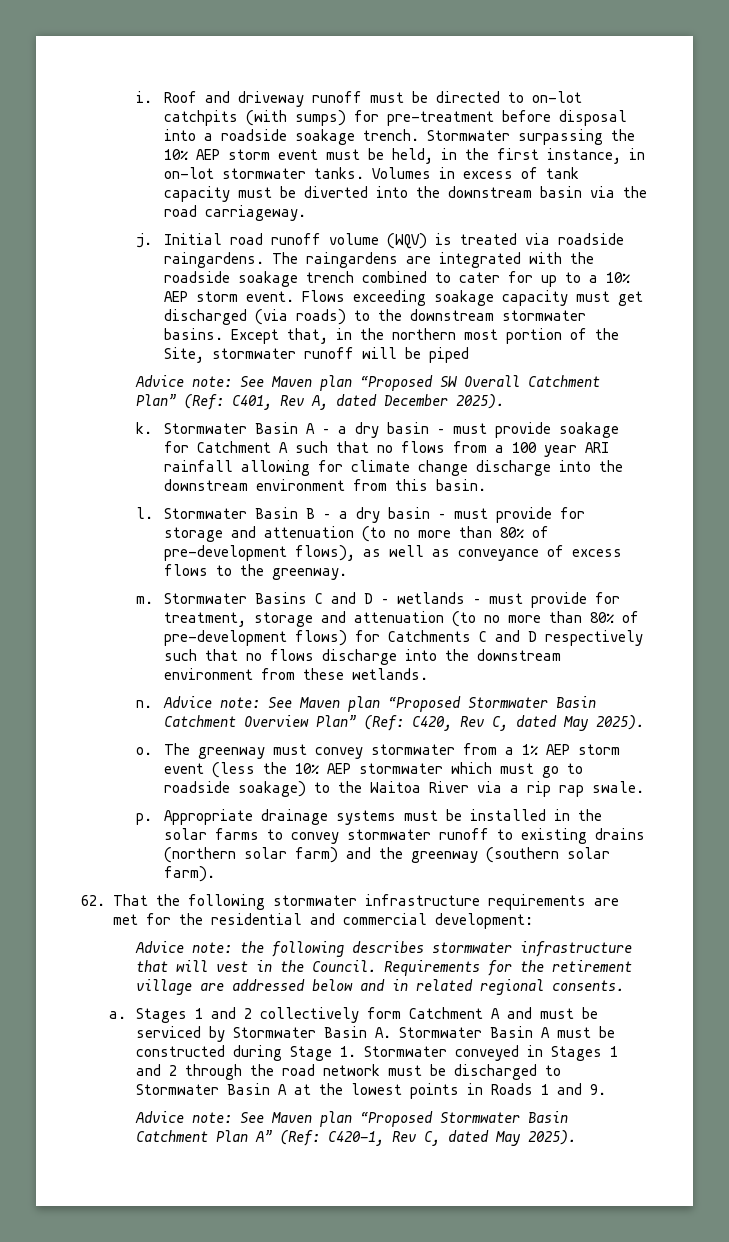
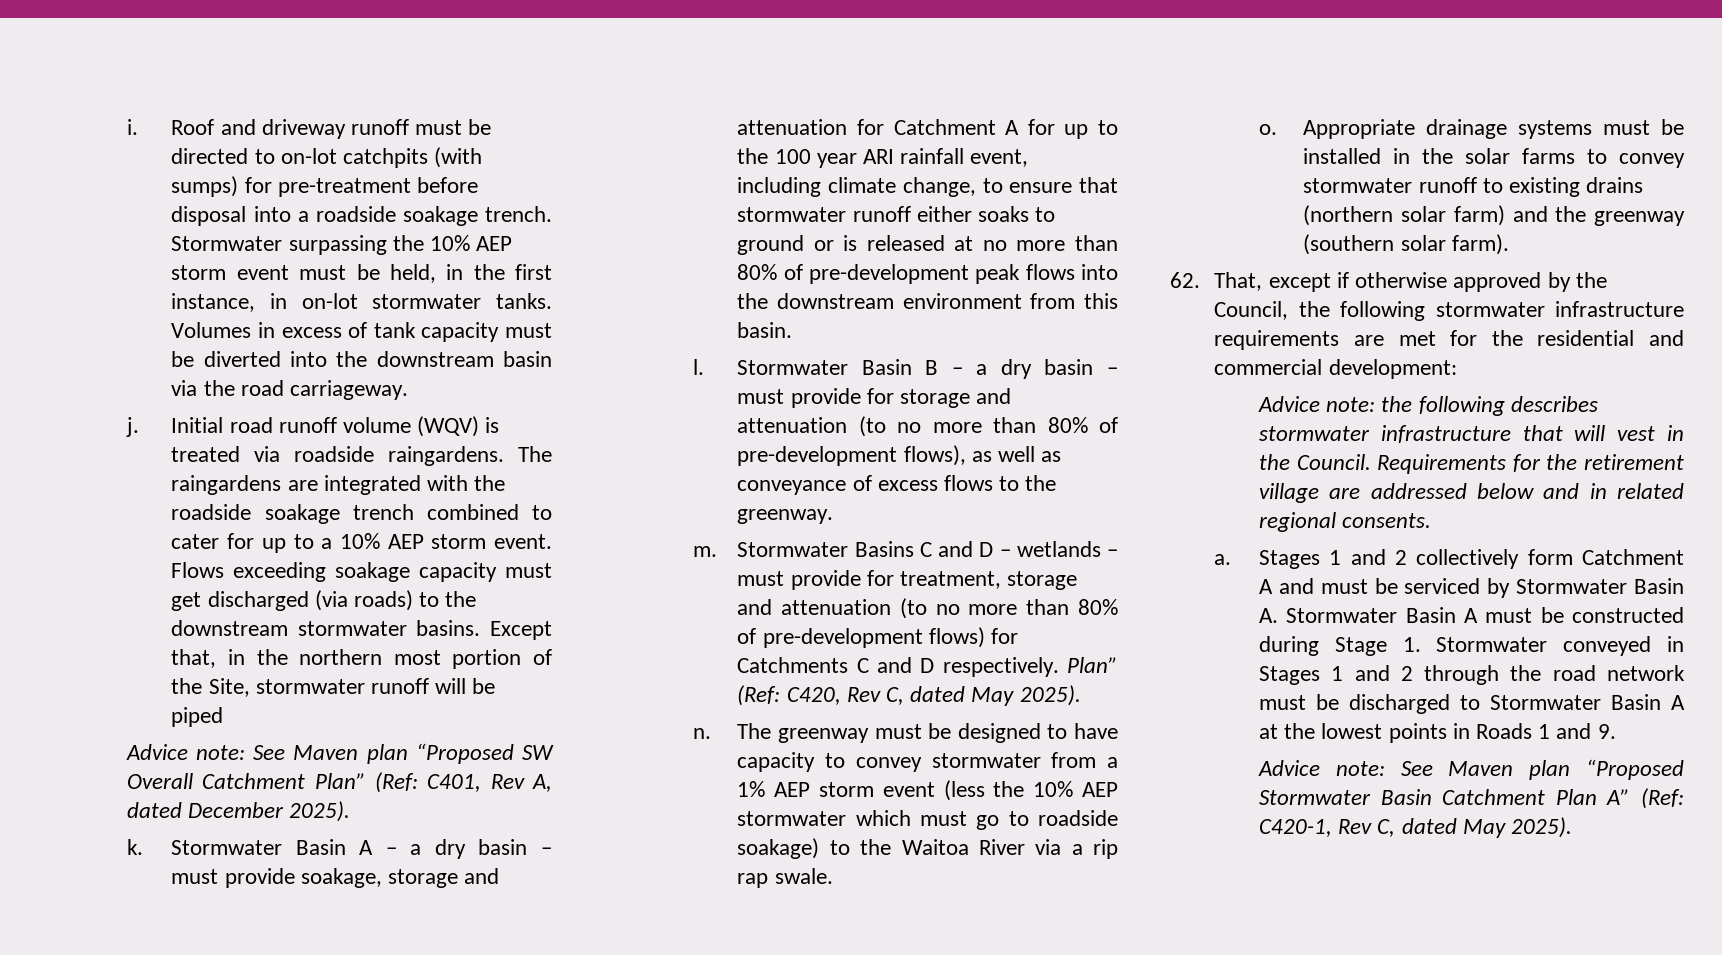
- Stormwater Basin A – a dry basin – must provide soakage for Catchment A such that no flows from a 100 year ARI rainfall allowing for climate change discharge into the downstream environment from this basin.
+ Stormwater Basin A – a dry basin – must provide soakage, storage and attenuation for Catchment A for up to the 100 year ARI rainfall event, including climate change, to ensure that stormwater runoff either soaks to ground or is released at no more than 80% of pre-development peak flows into the downstream environment from this basin.
- Stormwater Basins C and D – wetlands – must provide for treatment, storage and attenuation (to no more than 80% of pre-development flows) for Catchments C and D respectively such that no flows discharge into the downstream environment from these wetlands.
- n. Advice note: See Maven plan “Proposed Stormwater Basin Catchment Overview Plan” (Ref: C420, Rev C, dated May 2025).
+ Stormwater Basins C and D – wetlands – must provide for treatment, storage and attenuation (to no more than 80% of pre-development flows) for Catchments C and D respectively. Plan” (Ref: C420, Rev C, dated May 2025).
- o.
+ n.
- The greenway must convey stormwater from a 1% AEP storm event (less the 10% AEP stormwater which must go to roadside soakage) to the Waitoa River via a rip rap swale.
+ The greenway must be designed to have capacity to convey stormwater from a 1% AEP storm event (less the 10% AEP stormwater which must go to roadside soakage) to the Waitoa River via a rip rap swale.
- p. Appropriate drainage systems must be installed in the solar farms to convey stormwater runoff to existing drains (northern solar farm) and the greenway (southern solar farm).
+ o. Appropriate drainage systems must be installed in the solar farms to convey stormwater runoff to existing drains (northern solar farm) and the greenway (southern solar farm).
- 62. That the following stormwater infrastructure requirements are met for the residential and commercial development:
+ 62. That, except if otherwise approved by the Council, the following stormwater infrastructure requirements are met for the residential and commercial development:

